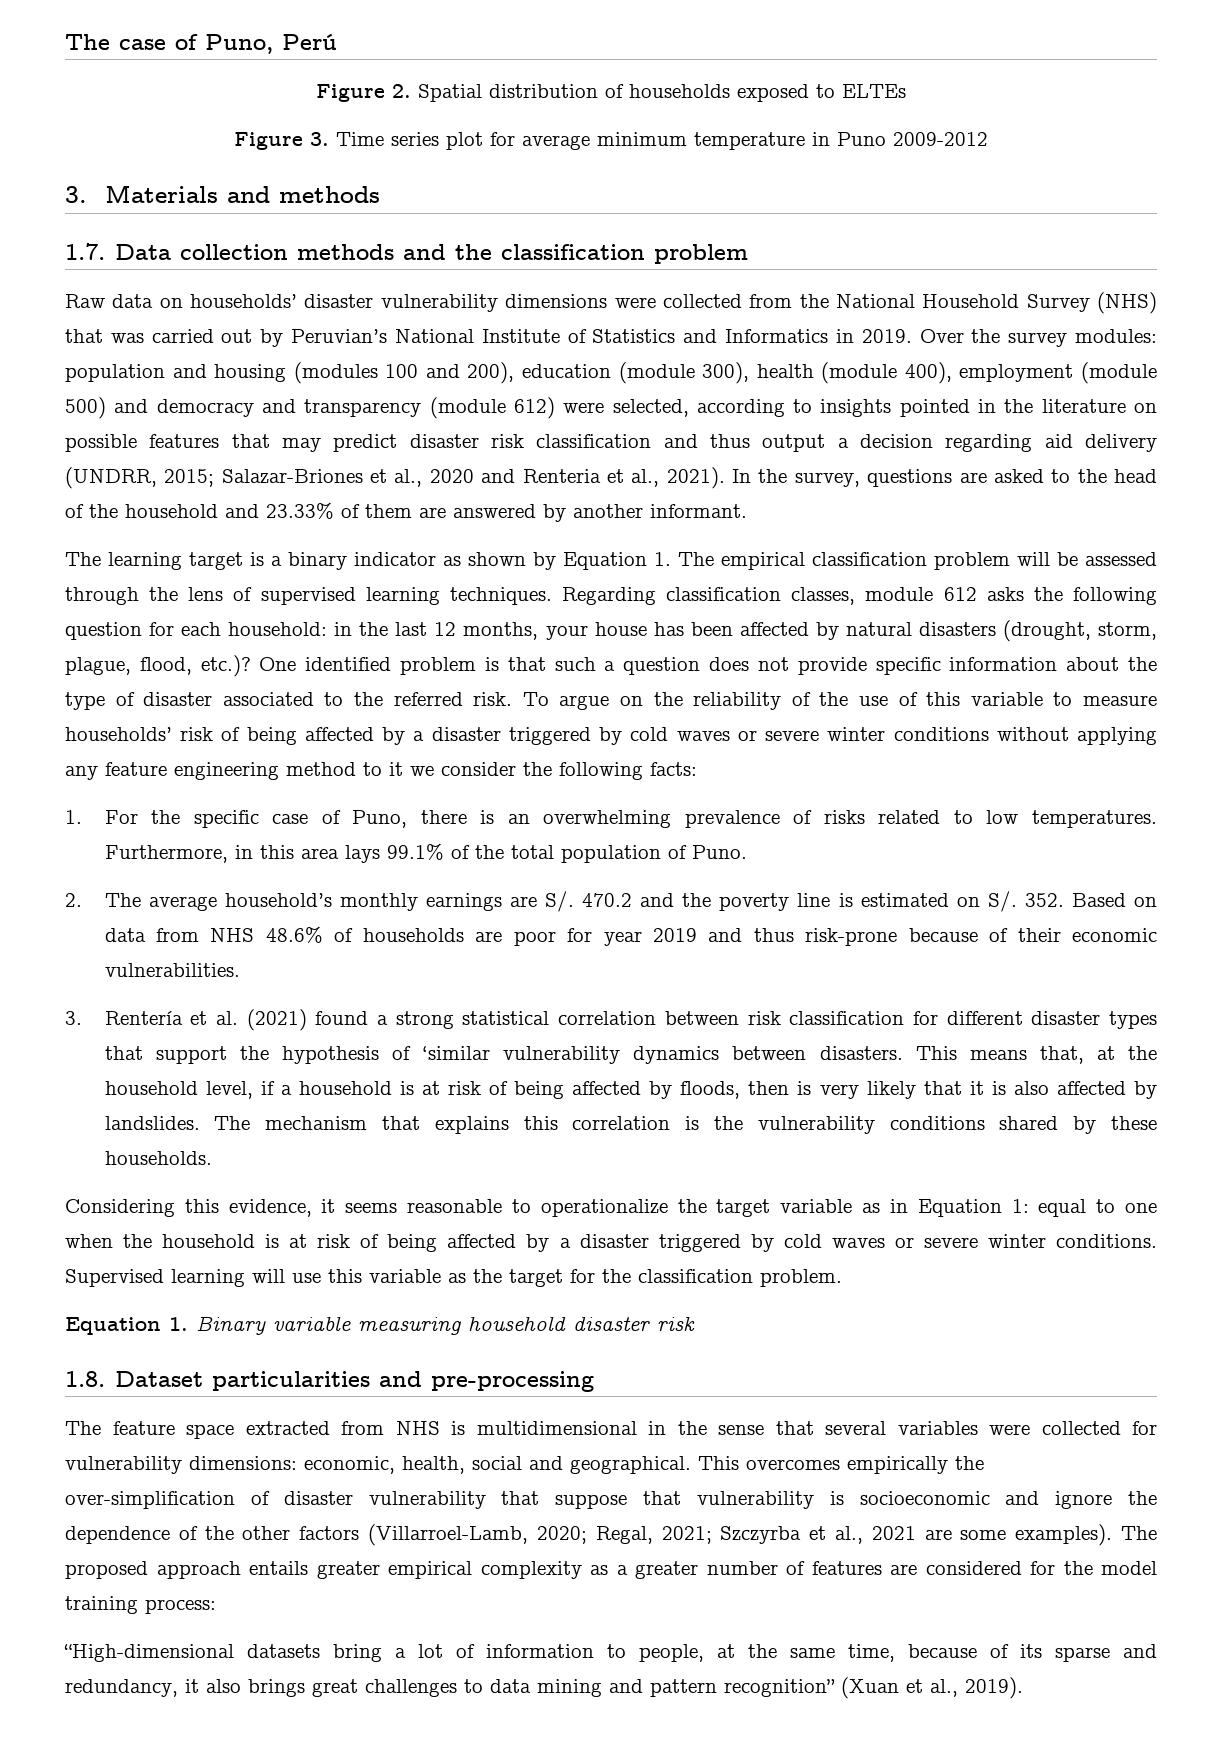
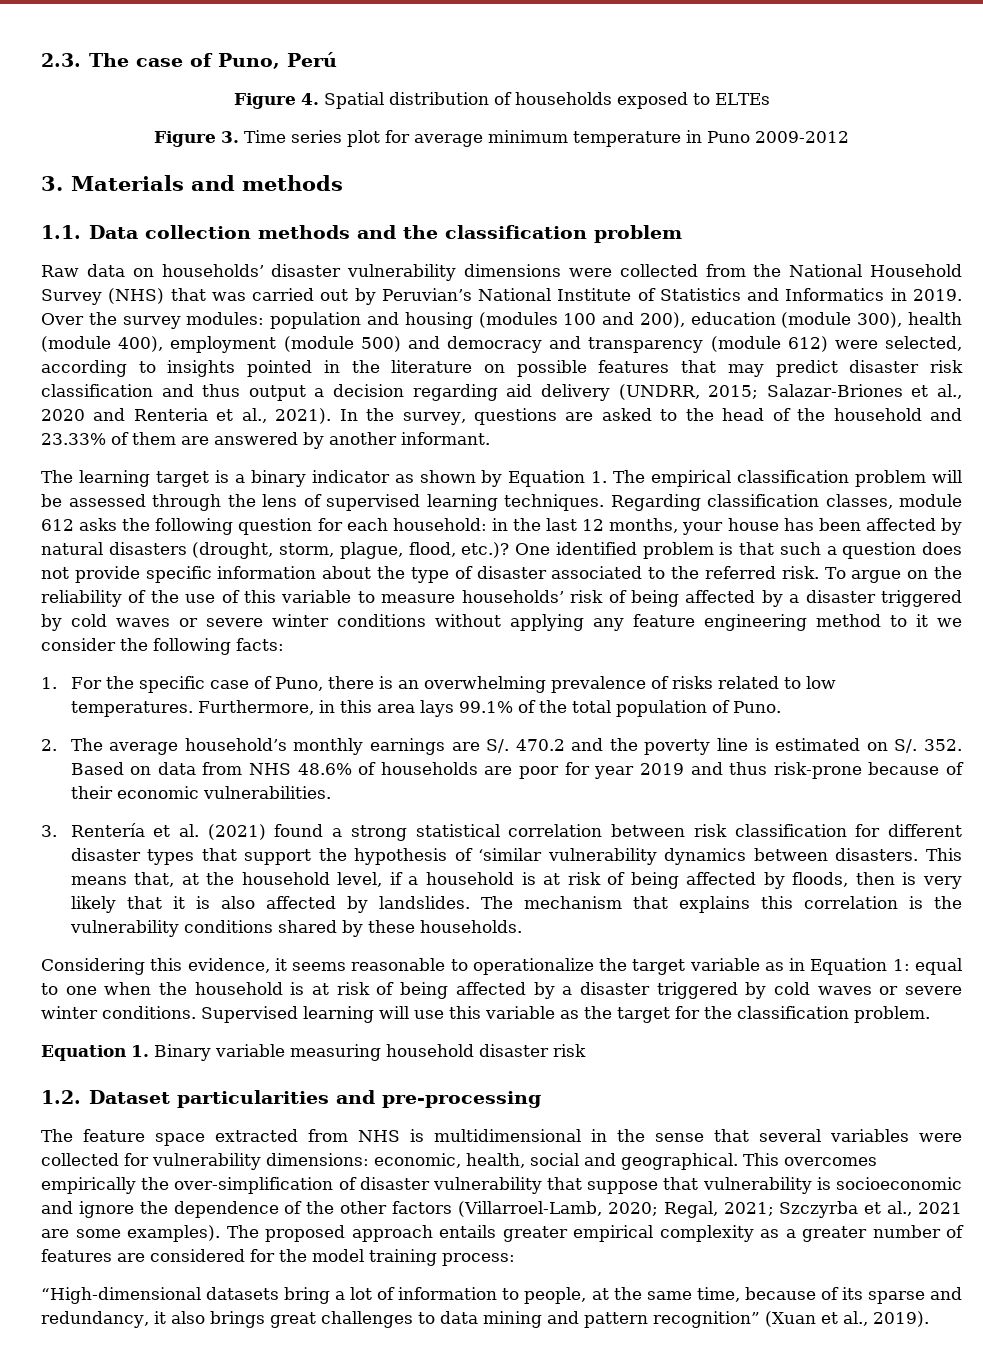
- The case of Puno, Perú
+ 2.3. The case of Puno, Perú
- Figure 2. Spatial distribution of households exposed to ELTEs
+ Figure 4. Spatial distribution of households exposed to ELTEs
- 1.7. Data collection methods and the classification problem
+ 1.1. Data collection methods and the classification problem
- 1.8. Dataset particularities and pre-processing
+ 1.2. Dataset particularities and pre-processing

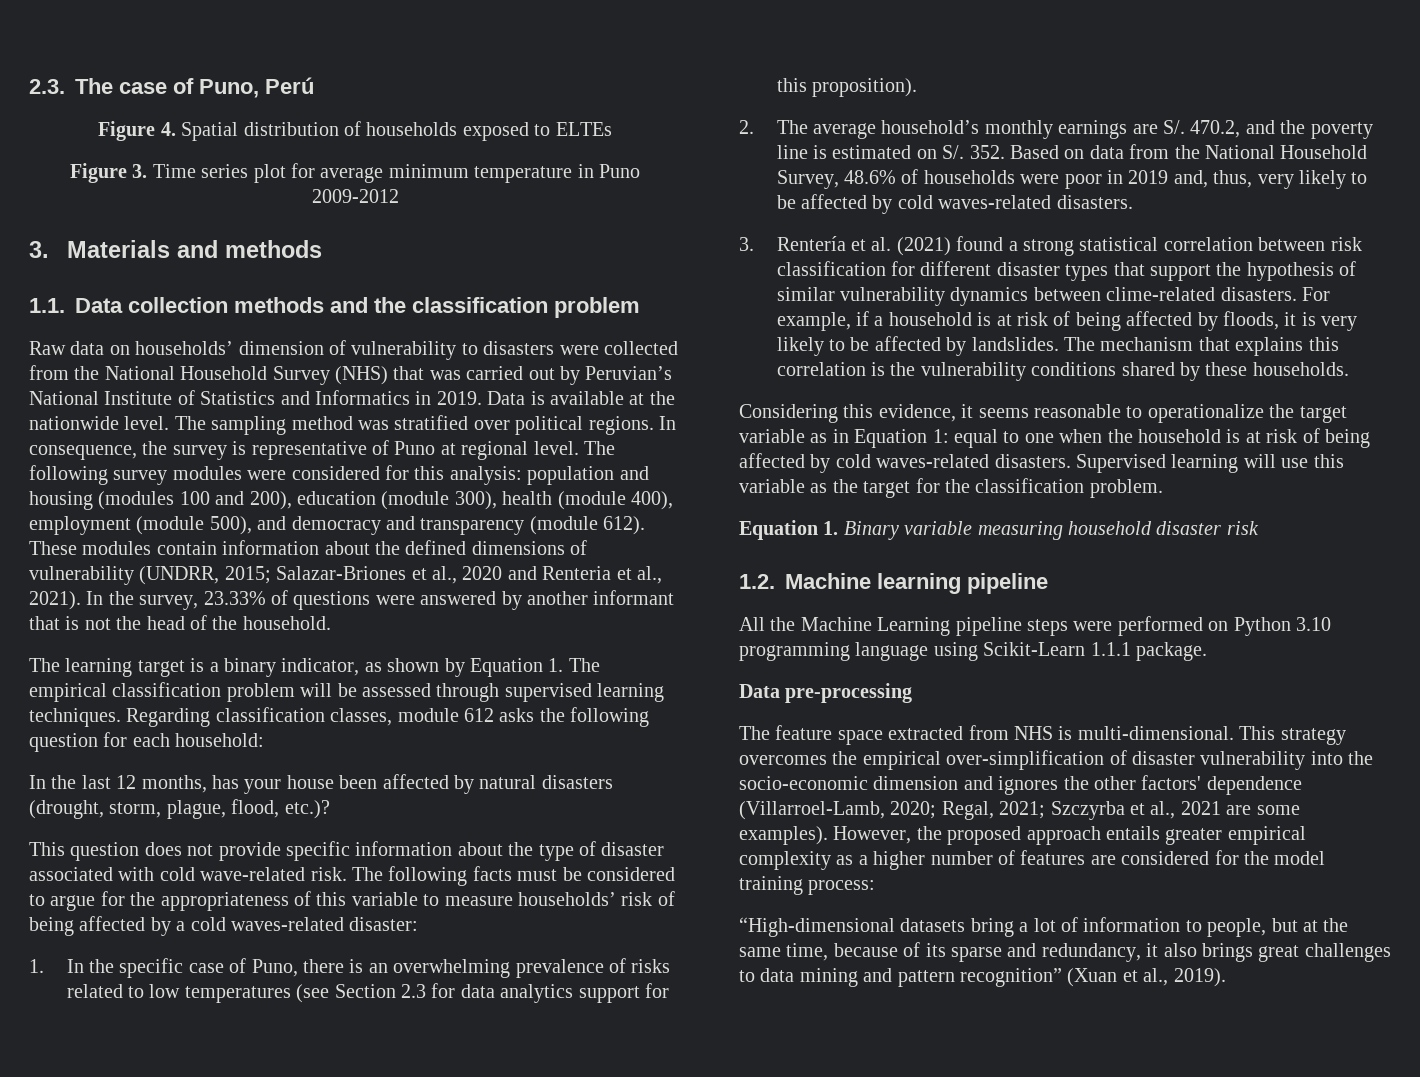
- Raw data on households’ disaster vulnerability dimensions were collected from the National Household Survey (NHS) that was carried out by Peruvian’s National Institute of Statistics and Informatics in 2019.
+ Raw data on households’ dimension of vulnerability to disasters were collected from the National Household Survey (NHS) that was carried out by Peruvian’s National Institute of Statistics and Informatics in 2019.
- Over the survey modules: population and housing (modules 100 and 200), education (module 300), health (module 400), employment (module 500) and democracy and transparency (module 612) were selected, according to insights pointed in the literature on possible features that may predict disaster risk classification and thus output a decision regarding aid delivery (UNDRR, 2015; Salazar-Briones et al., 2020 and Renteria et al., 2021).
+ Data is available at the nationwide level. The sampling method was stratified over political regions. In consequence, the survey is representative of Puno at regional level. The following survey modules were considered for this analysis: population and housing (modules 100 and 200), education (module 300), health (module 400), employment (module 500), and democracy and transparency (module 612). These modules contain information about the defined dimensions of vulnerability (UNDRR, 2015; Salazar-Briones et al., 2020 and Renteria et al., 2021).
- In the survey, questions are asked to the head of the household and 23.33% of them are answered by another informant.
+ In the survey, 23.33% of questions were answered by another informant that is not the head of the household.
- The learning target is a binary indicator as shown by Equation 1. The empirical classification problem will be assessed through the lens of supervised learning techniques.
+ The learning target is a binary indicator, as shown by Equation 1. The empirical classification problem will be assessed through supervised learning techniques.
- Regarding classification classes, module 612 asks the following question for each household: in the last 12 months, your house has been affected by natural disasters (drought, storm, plague, flood, etc.)? One identified problem is that such a question does not provide specific information about the type of disaster associated to the referred risk. To argue on the reliability of the use of this variable to measure households’ risk of being affected by a disaster triggered by cold waves or severe winter conditions without applying any feature engineering method to it we consider the following facts:
- 1. For the specific case of Puno, there is an overwhelming prevalence of risks related to low temperatures. Furthermore, in this area lays 99.1% of the total population of Puno.
+ Regarding classification classes, module 612 asks the following question for each household:
+ In the last 12 months, has your house been affected by natural disasters (drought, storm, plague, flood, etc.)?
+ This question does not provide specific information about the type of disaster associated with cold wave-related risk. The following facts must be considered to argue for the appropriateness of this variable to measure households’ risk of being affected by a cold waves-related disaster:
+ 1. In the specific case of Puno, there is an overwhelming prevalence of risks related to low temperatures (see Section 2.3 for data analytics support for this proposition).
- 2. The average household’s monthly earnings are S/. 470.2 and the poverty line is estimated on S/. 352. Based on data from NHS 48.6% of households are poor for year 2019 and thus risk-prone because of their economic vulnerabilities.
+ 2. The average household’s monthly earnings are S/. 470.2, and the poverty line is estimated on S/. 352. Based on data from the National Household Survey, 48.6% of households were poor in 2019 and, thus, very likely to be affected by cold waves-related disasters.
- 3. Rentería et al. (2021) found a strong statistical correlation between risk classification for different disaster types that support the hypothesis of ‘similar vulnerability dynamics between disasters. This means that, at the household level, if a household is at risk of being affected by floods, then is very likely that it is also affected by landslides.
+ 3. Rentería et al. (2021) found a strong statistical correlation between risk classification for different disaster types that support the hypothesis of similar vulnerability dynamics between clime-related disasters. For example, if a household is at risk of being affected by floods, it is very likely to be affected by landslides.
- Considering this evidence, it seems reasonable to operationalize the target variable as in Equation 1: equal to one when the household is at risk of being affected by a disaster triggered by cold waves or severe winter conditions.
+ Considering this evidence, it seems reasonable to operationalize the target variable as in Equation 1: equal to one when the household is at risk of being affected by cold waves-related disasters.
- 1.2. Dataset particularities and pre-processing
+ 1.2. Machine learning pipeline
+ All the Machine Learning pipeline steps were performed on Python 3.10 programming language using Scikit-Learn 1.1.1 package.
+ Data pre-processing
- The feature space extracted from NHS is multidimensional in the sense that several variables were collected for vulnerability dimensions: economic, health, social and geographical. This overcomes empirically the over-simplification of disaster vulnerability that suppose that vulnerability is socioeconomic and ignore the dependence of the other factors (Villarroel-Lamb, 2020; Regal, 2021; Szczyrba et al., 2021 are some examples).
+ The feature space extracted from NHS is multi-dimensional. This strategy overcomes the empirical over-simplification of disaster vulnerability into the socio-economic dimension and ignores the other factors' dependence (Villarroel-Lamb, 2020; Regal, 2021; Szczyrba et al., 2021 are some examples).
- The proposed approach entails greater empirical complexity as a greater number of features are considered for the model training process:
+ However, the proposed approach entails greater empirical complexity as a higher number of features are considered for the model training process:
- “High-dimensional datasets bring a lot of information to people, at the same time, because of its sparse and redundancy, it also brings great challenges to data mining and pattern recognition” (Xuan et al., 2019).
+ “High-dimensional datasets bring a lot of information to people, but at the same time, because of its sparse and redundancy, it also brings great challenges to data mining and pattern recognition” (Xuan et al., 2019).

